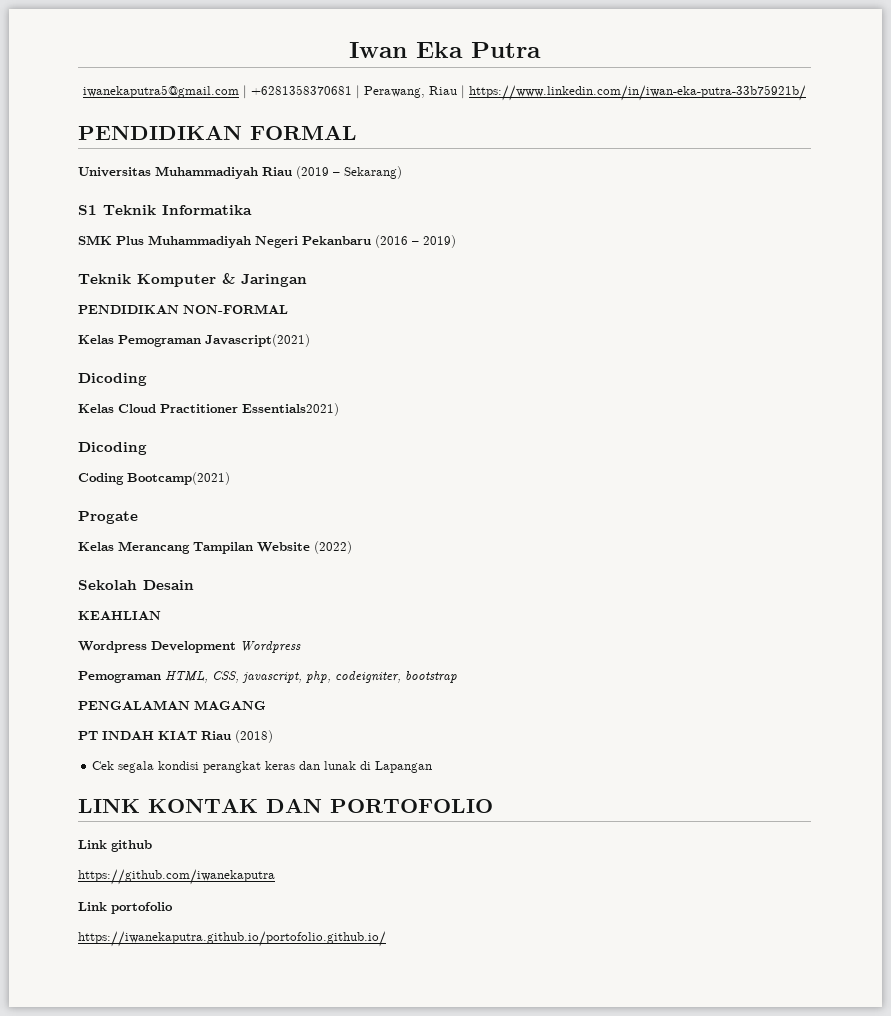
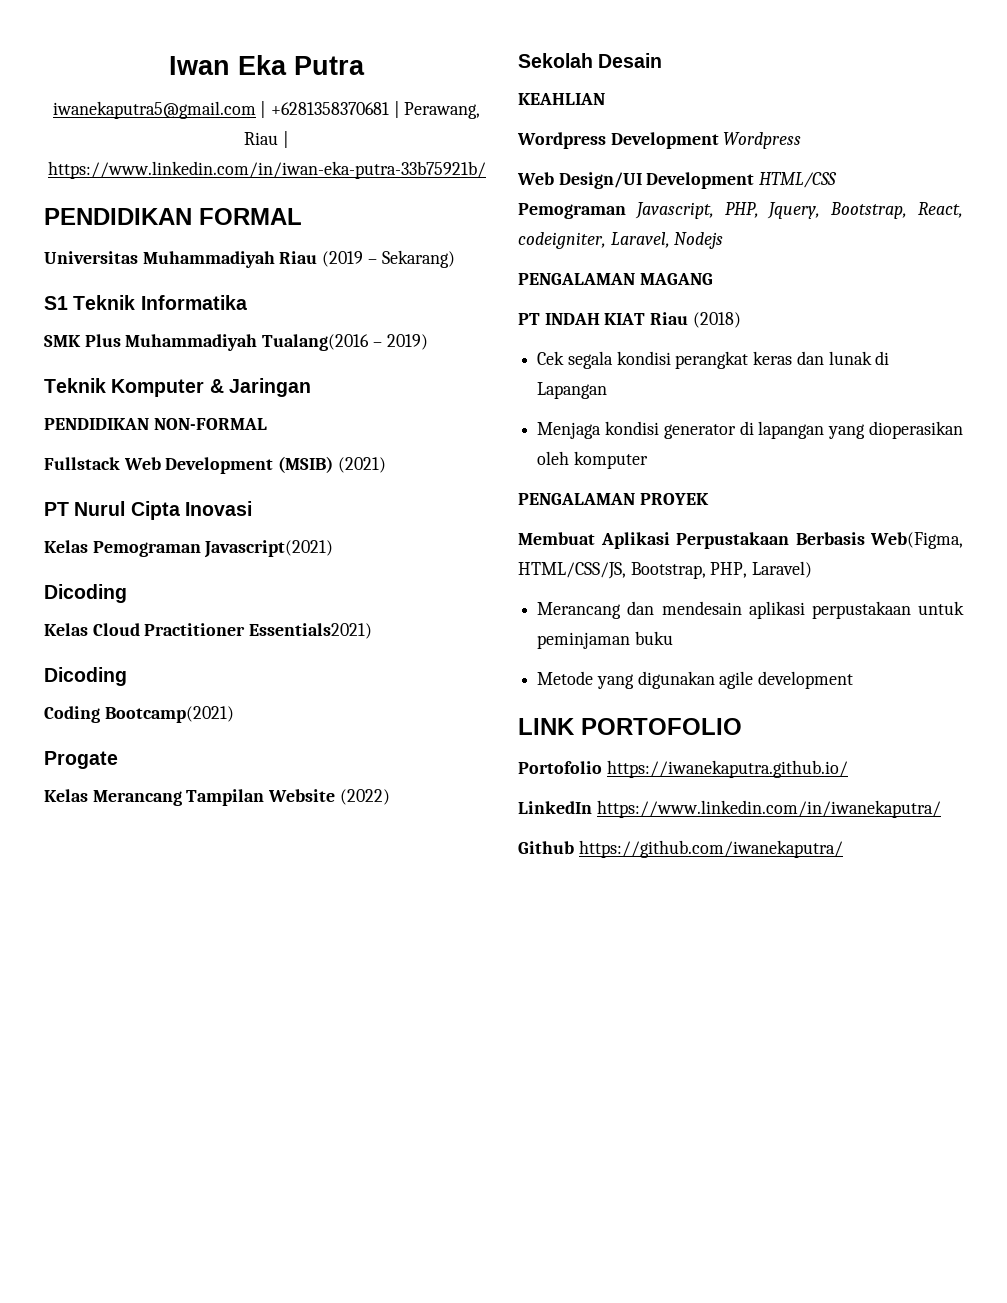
- SMK Plus Muhammadiyah Negeri Pekanbaru (2016 – 2019)
+ SMK Plus Muhammadiyah Tualang(2016 – 2019)
+ Fullstack Web Development (MSIB) (2021)
+ PT Nurul Cipta Inovasi
- Pemograman HTML, CSS, javascript, php, codeigniter, bootstrap
+ Web Design/UI Development HTML/CSS
+ Pemograman Javascript, PHP, Jquery, Bootstrap, React, codeigniter, Laravel, Nodejs
+ Menjaga kondisi generator di lapangan yang dioperasikan oleh komputer
+ PENGALAMAN PROYEK
+ Membuat Aplikasi Perpustakaan Berbasis Web(Figma, HTML/CSS/JS, Bootstrap, PHP, Laravel)
+ Merancang dan mendesain aplikasi perpustakaan untuk peminjaman buku
+ Metode yang digunakan agile development
- LINK KONTAK DAN PORTOFOLIO
+ LINK PORTOFOLIO
- Link github
- https://github.com/iwanekaputra
- Link portofolio
- https://iwanekaputra.github.io/portofolio.github.io/
+ Portofolio https://iwanekaputra.github.io/
+ LinkedIn https://www.linkedin.com/in/iwanekaputra/
+ Github https://github.com/iwanekaputra/

